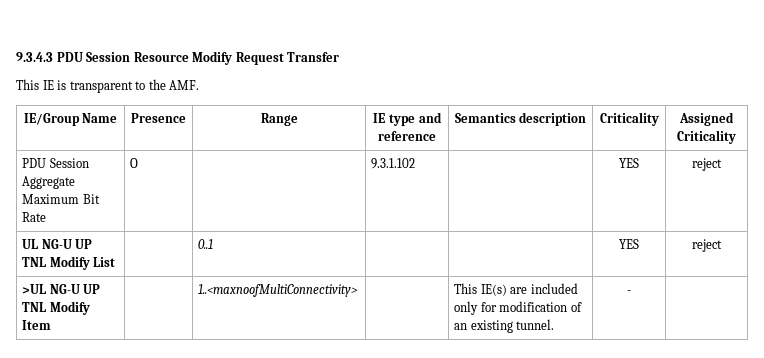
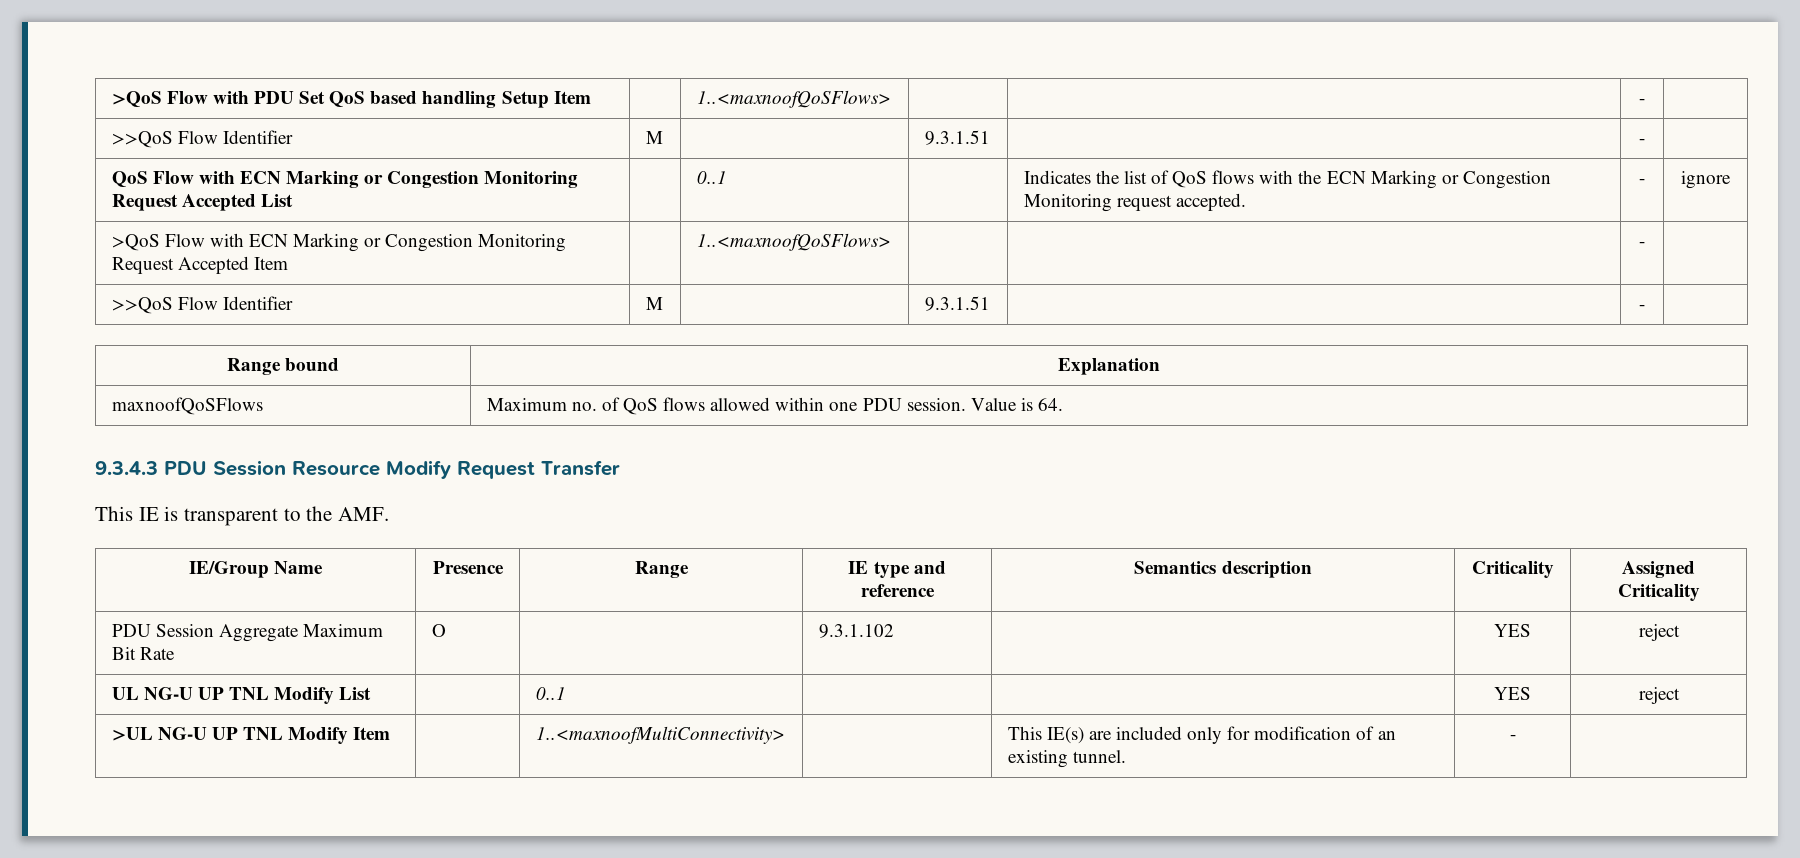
+ >QoS Flow with PDU Set QoS based handling Setup Item | | 1..<maxnoofQoSFlows> | | | - |
+ >>QoS Flow Identifier | M | | 9.3.1.51 | | - |
+ QoS Flow with ECN Marking or Congestion Monitoring Request Accepted List | | 0..1 | | Indicates the list of QoS flows with the ECN Marking or Congestion Monitoring request accepted. | - | ignore
+ >QoS Flow with ECN Marking or Congestion Monitoring Request Accepted Item | | 1..<maxnoofQoSFlows> | | | - |
+ >>QoS Flow Identifier | M | | 9.3.1.51 | | - |
+ Range bound | Explanation
+ maxnoofQoSFlows | Maximum no. of QoS flows allowed within one PDU session. Value is 64.

